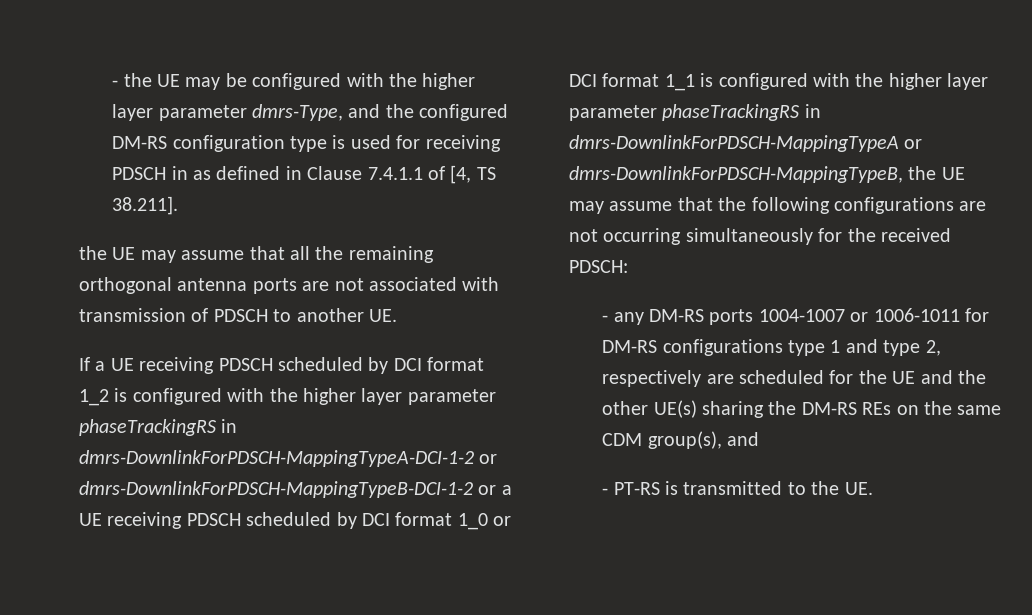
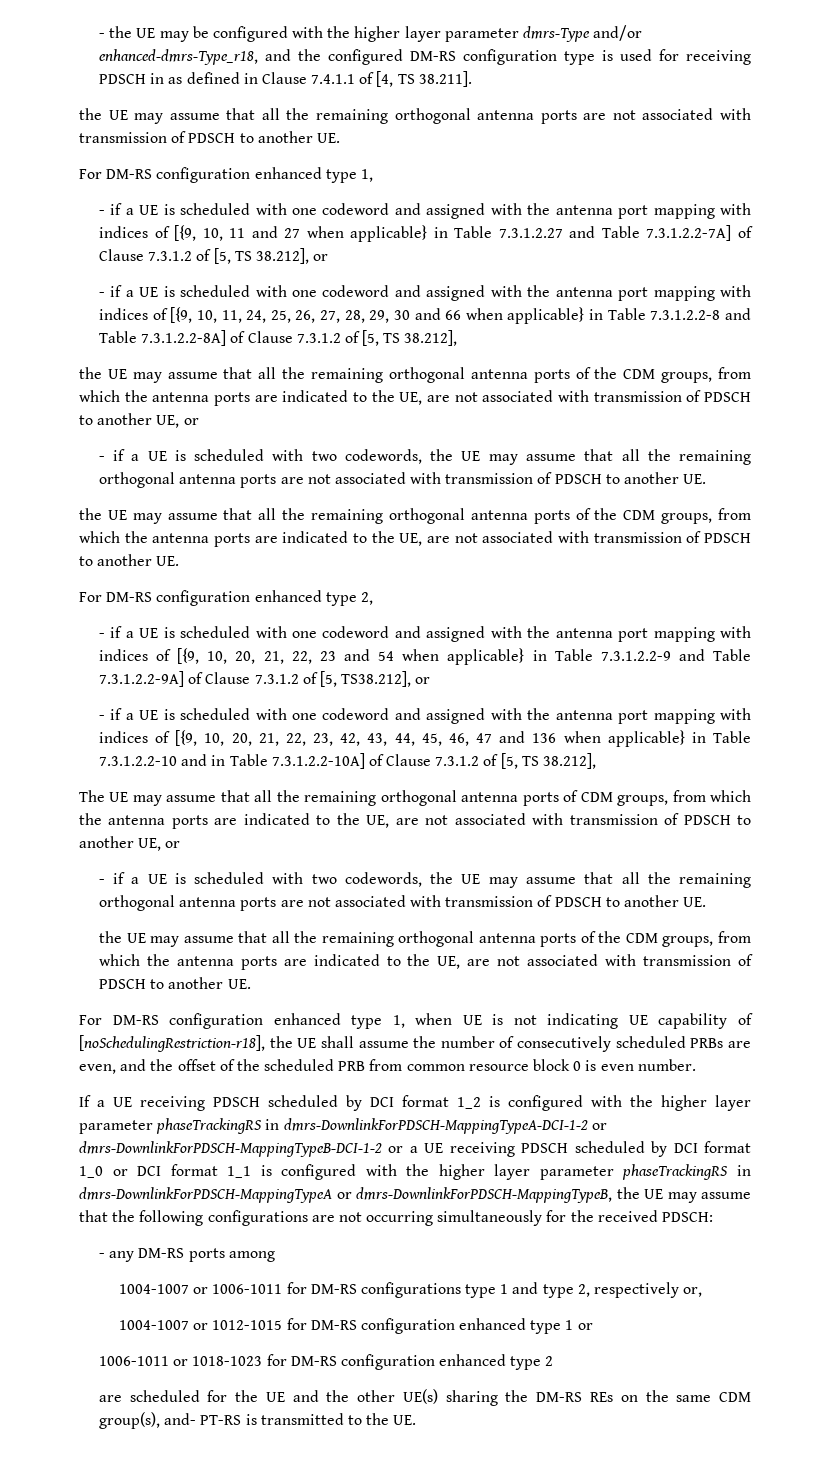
- - the UE may be configured with the higher layer parameter dmrs-Type, and the configured DM-RS configuration type is used for receiving PDSCH in as defined in Clause 7.4.1.1 of [4, TS 38.211].
+ - the UE may be configured with the higher layer parameter dmrs-Type and/or enhanced-dmrs-Type_r18, and the configured DM-RS configuration type is used for receiving PDSCH in as defined in Clause 7.4.1.1 of [4, TS 38.211].
  the UE may assume that all the remaining orthogonal antenna ports are not associated with transmission of PDSCH to another UE.
+ For DM-RS configuration enhanced type 1,
+ - if a UE is scheduled with one codeword and assigned with the antenna port mapping with indices of [{9, 10, 11 and 27 when applicable} in Table 7.3.1.2.27 and Table 7.3.1.2.2-7A] of Clause 7.3.1.2 of [5, TS 38.212], or
+ - if a UE is scheduled with one codeword and assigned with the antenna port mapping with indices of [{9, 10, 11, 24, 25, 26, 27, 28, 29, 30 and 66 when applicable} in Table 7.3.1.2.2-8 and Table 7.3.1.2.2-8A] of Clause 7.3.1.2 of [5, TS 38.212],
+ the UE may assume that all the remaining orthogonal antenna ports of the CDM groups, from which the antenna ports are indicated to the UE, are not associated with transmission of PDSCH to another UE, or
+ - if a UE is scheduled with two codewords, the UE may assume that all the remaining orthogonal antenna ports are not associated with transmission of PDSCH to another UE.
+ the UE may assume that all the remaining orthogonal antenna ports of the CDM groups, from which the antenna ports are indicated to the UE, are not associated with transmission of PDSCH to another UE.
+ For DM-RS configuration enhanced type 2,
+ - if a UE is scheduled with one codeword and assigned with the antenna port mapping with indices of [{9, 10, 20, 21, 22, 23 and 54 when applicable} in Table 7.3.1.2.2-9 and Table 7.3.1.2.2-9A] of Clause 7.3.1.2 of [5, TS38.212], or
+ - if a UE is scheduled with one codeword and assigned with the antenna port mapping with indices of [{9, 10, 20, 21, 22, 23, 42, 43, 44, 45, 46, 47 and 136 when applicable} in Table 7.3.1.2.2-10 and in Table 7.3.1.2.2-10A] of Clause 7.3.1.2 of [5, TS 38.212],
+ The UE may assume that all the remaining orthogonal antenna ports of CDM groups, from which the antenna ports are indicated to the UE, are not associated with transmission of PDSCH to another UE, or
+ - if a UE is scheduled with two codewords, the UE may assume that all the remaining orthogonal antenna ports are not associated with transmission of PDSCH to another UE.
+ the UE may assume that all the remaining orthogonal antenna ports of the CDM groups, from which the antenna ports are indicated to the UE, are not associated with transmission of PDSCH to another UE.
+ For DM-RS configuration enhanced type 1, when UE is not indicating UE capability of [noSchedulingRestriction-r18], the UE shall assume the number of consecutively scheduled PRBs are even, and the offset of the scheduled PRB from common resource block 0 is even number.
- - any DM-RS ports 1004-1007 or 1006-1011 for DM-RS configurations type 1 and type 2, respectively are scheduled for the UE and the other UE(s) sharing the DM-RS REs on the same CDM group(s), and
- - PT-RS is transmitted to the UE.
+ - any DM-RS ports among
+ 1004-1007 or 1006-1011 for DM-RS configurations type 1 and type 2, respectively or,
+ 1004-1007 or 1012-1015 for DM-RS configuration enhanced type 1 or
+ 1006-1011 or 1018-1023 for DM-RS configuration enhanced type 2
+ are scheduled for the UE and the other UE(s) sharing the DM-RS REs on the same CDM group(s), and- PT-RS is transmitted to the UE.

